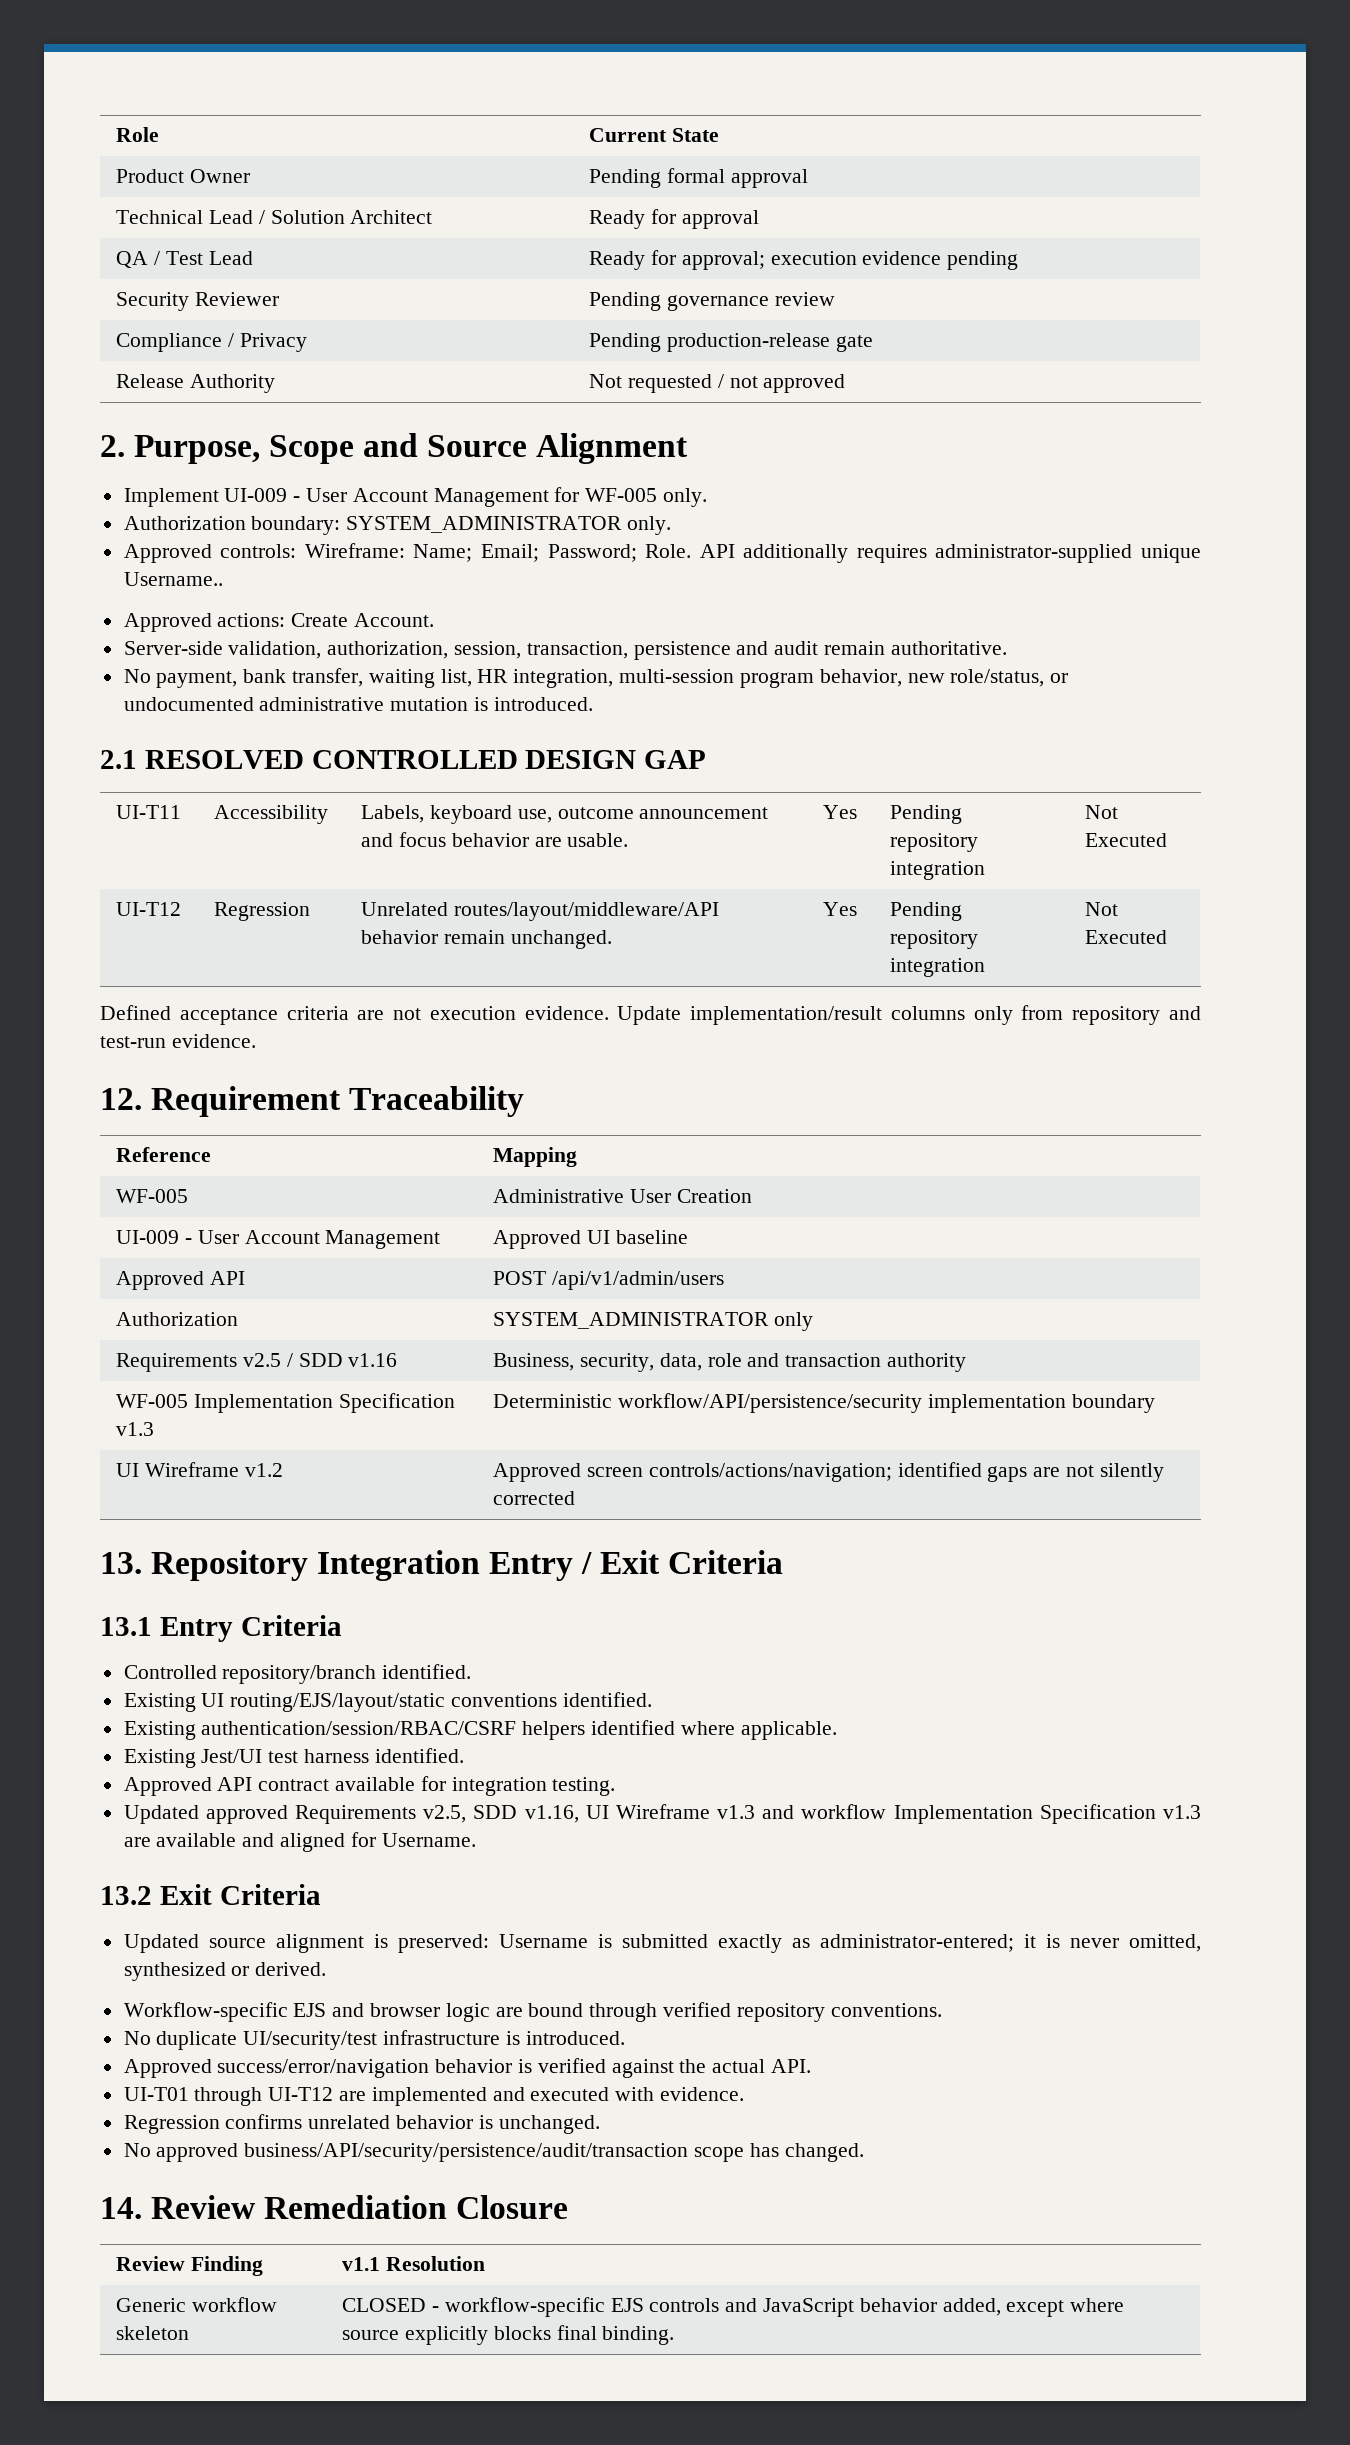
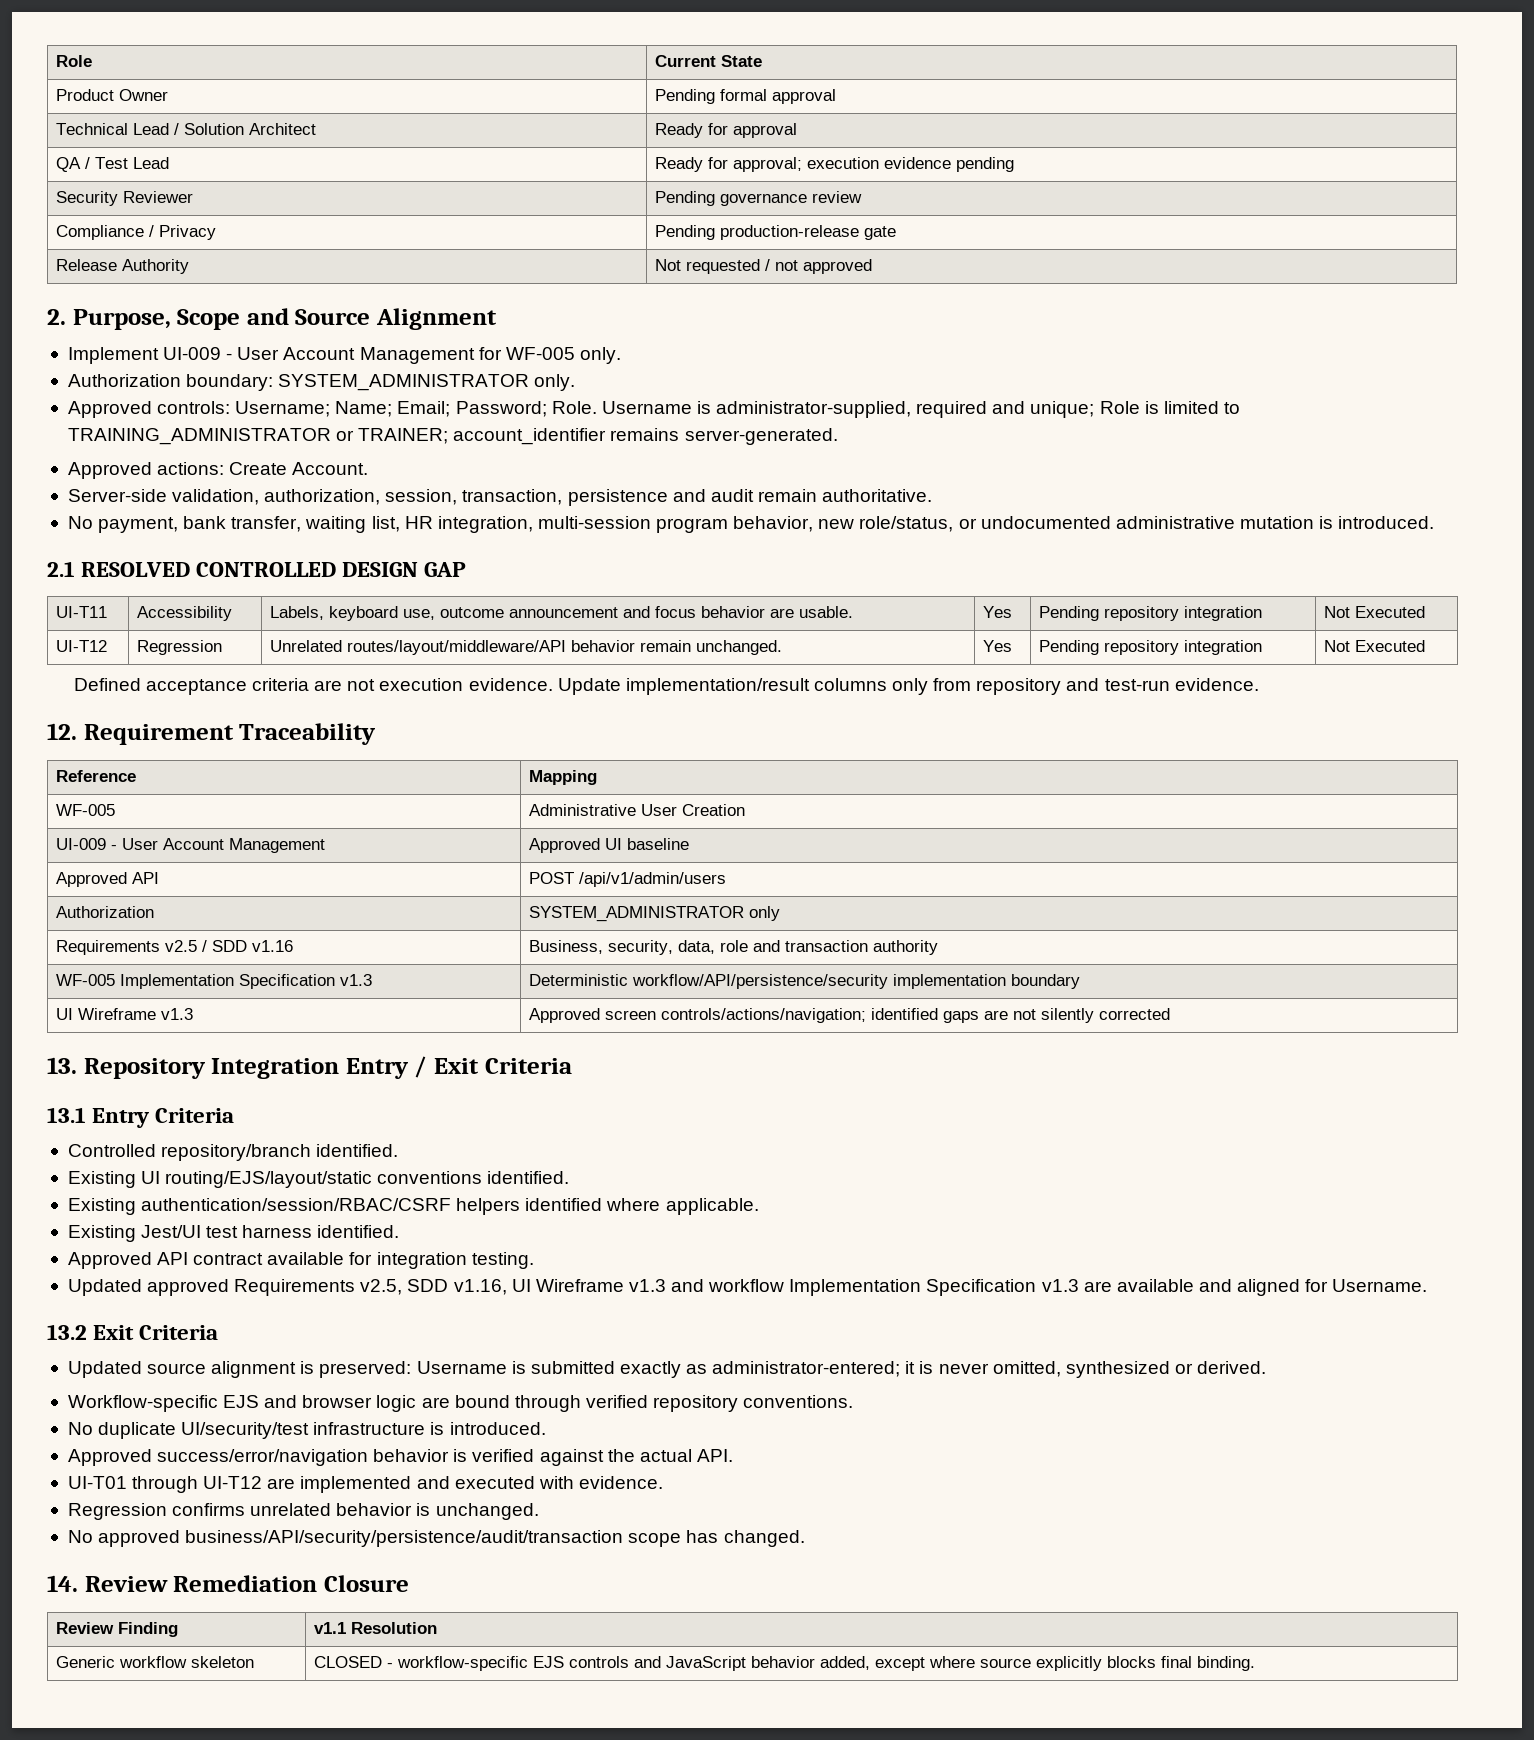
- Approved controls: Wireframe: Name; Email; Password; Role.
+ Approved controls: Username; Name; Email; Password; Role.
- API additionally requires administrator-supplied unique Username..
+ Username is administrator-supplied, required and unique; Role is limited to TRAINING_ADMINISTRATOR or TRAINER; account_identifier remains server-generated.
- UI Wireframe v1.2 | Approved screen controls/actions/navigation; identified gaps are not silently corrected
+ UI Wireframe v1.3 | Approved screen controls/actions/navigation; identified gaps are not silently corrected

